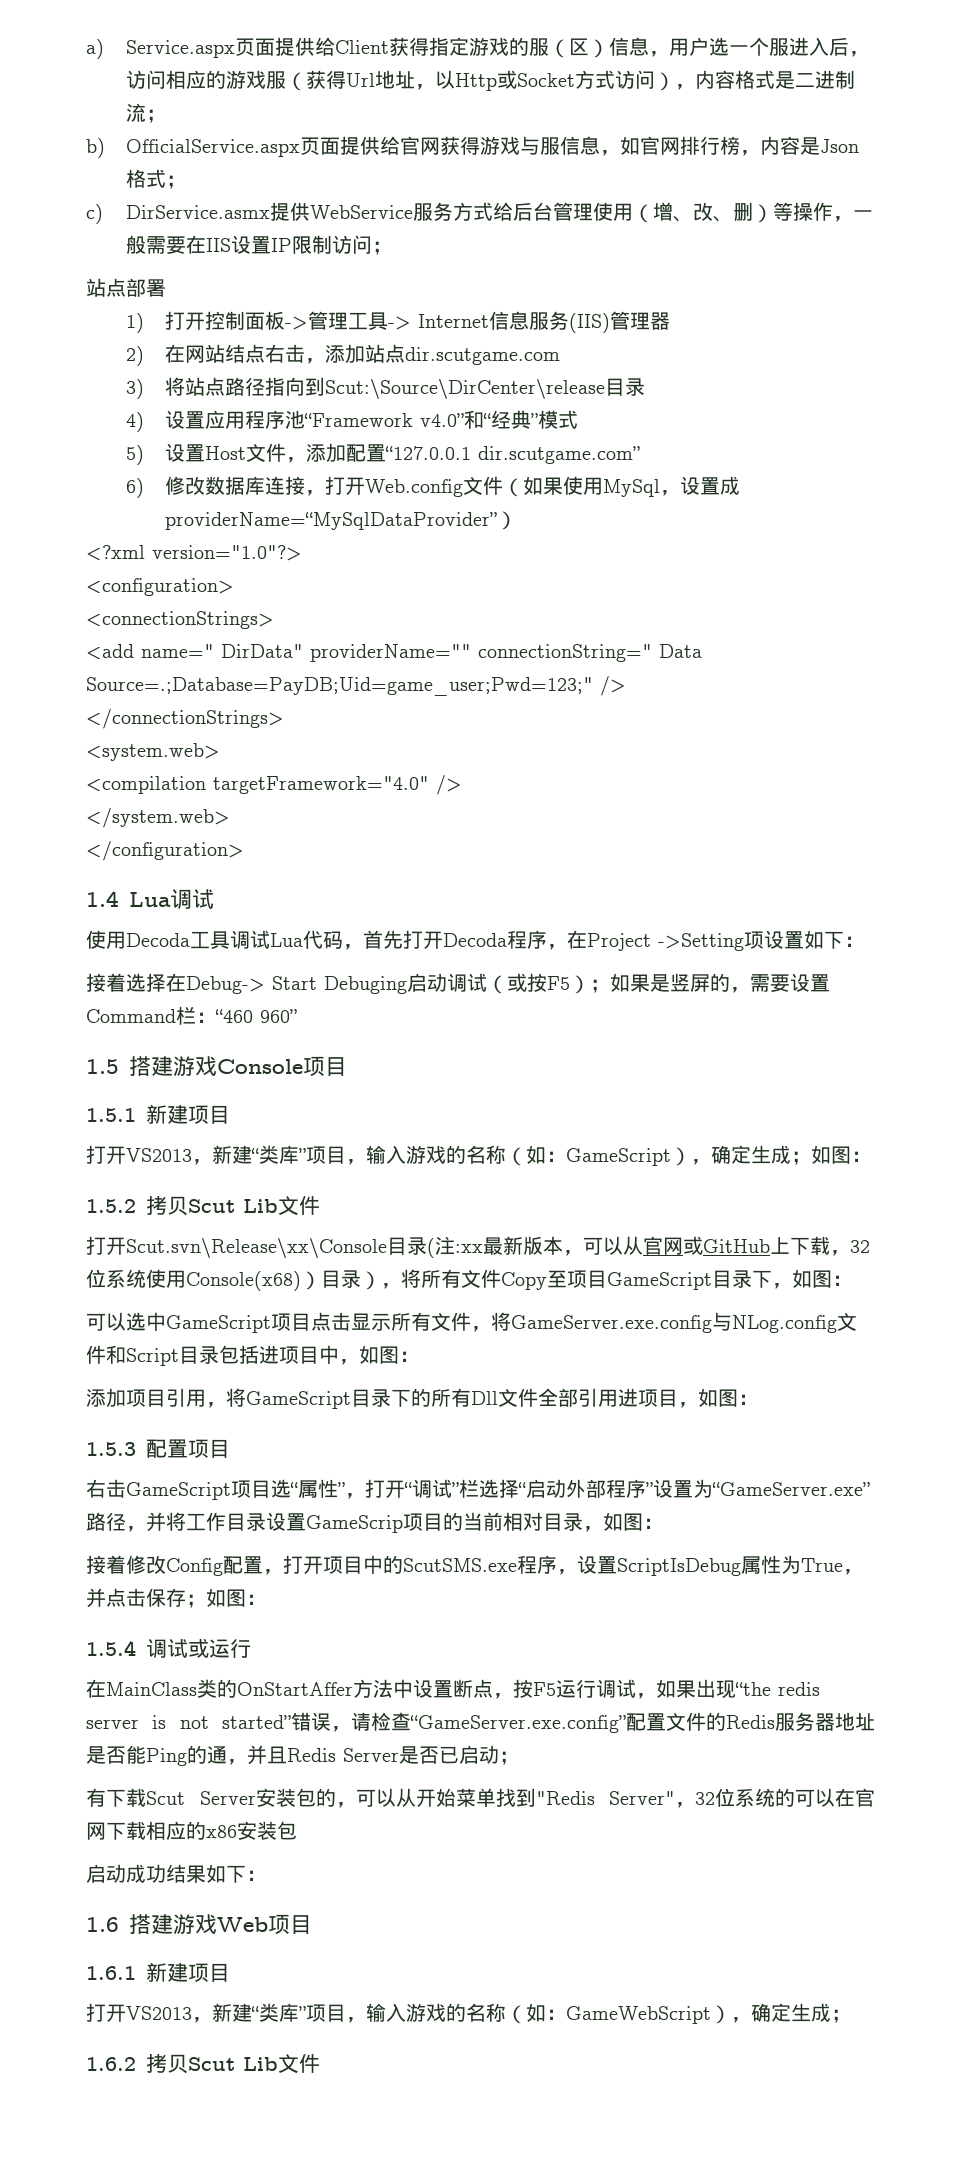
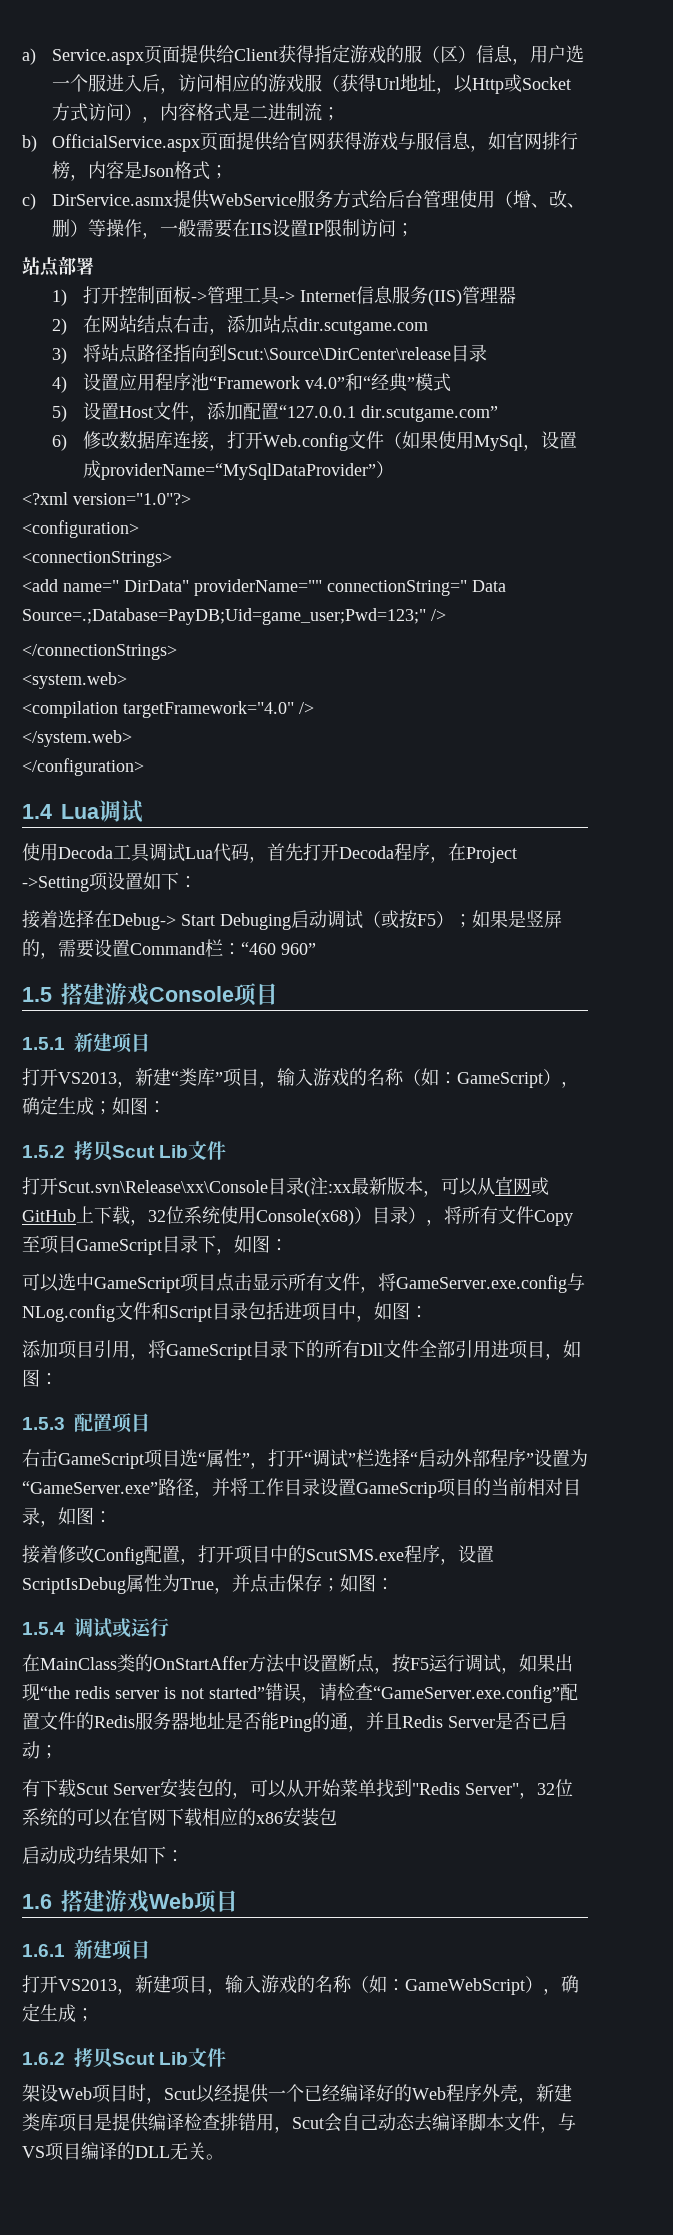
- 打开VS2013，新建“类库”项目，输入游戏的名称（如：GameWebScript），确定生成；
+ 打开VS2013，新建项目，输入游戏的名称（如：GameWebScript），确定生成；
+ 架设Web项目时，Scut以经提供一个已经编译好的Web程序外壳，新建类库项目是提供编译检查排错用，Scut会自己动态去编译脚本文件，与VS项目编译的DLL无关。

